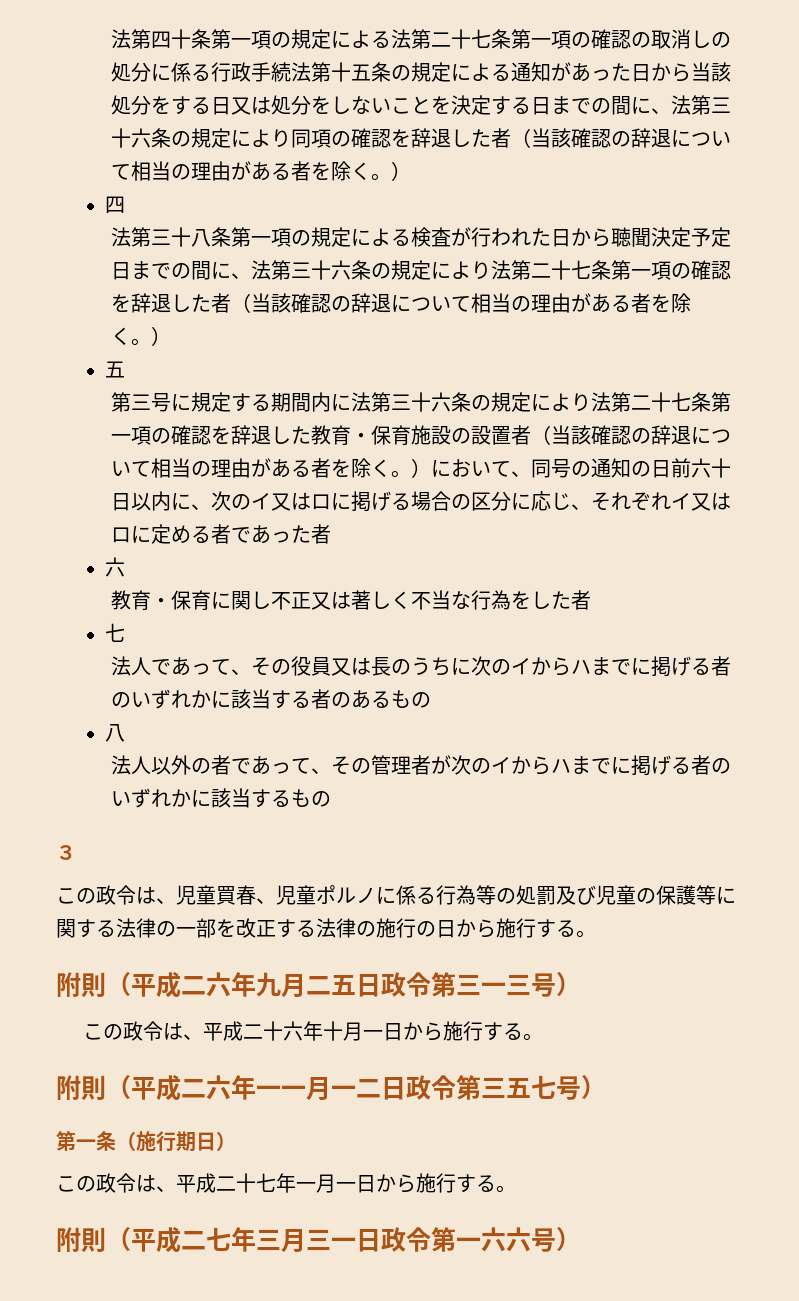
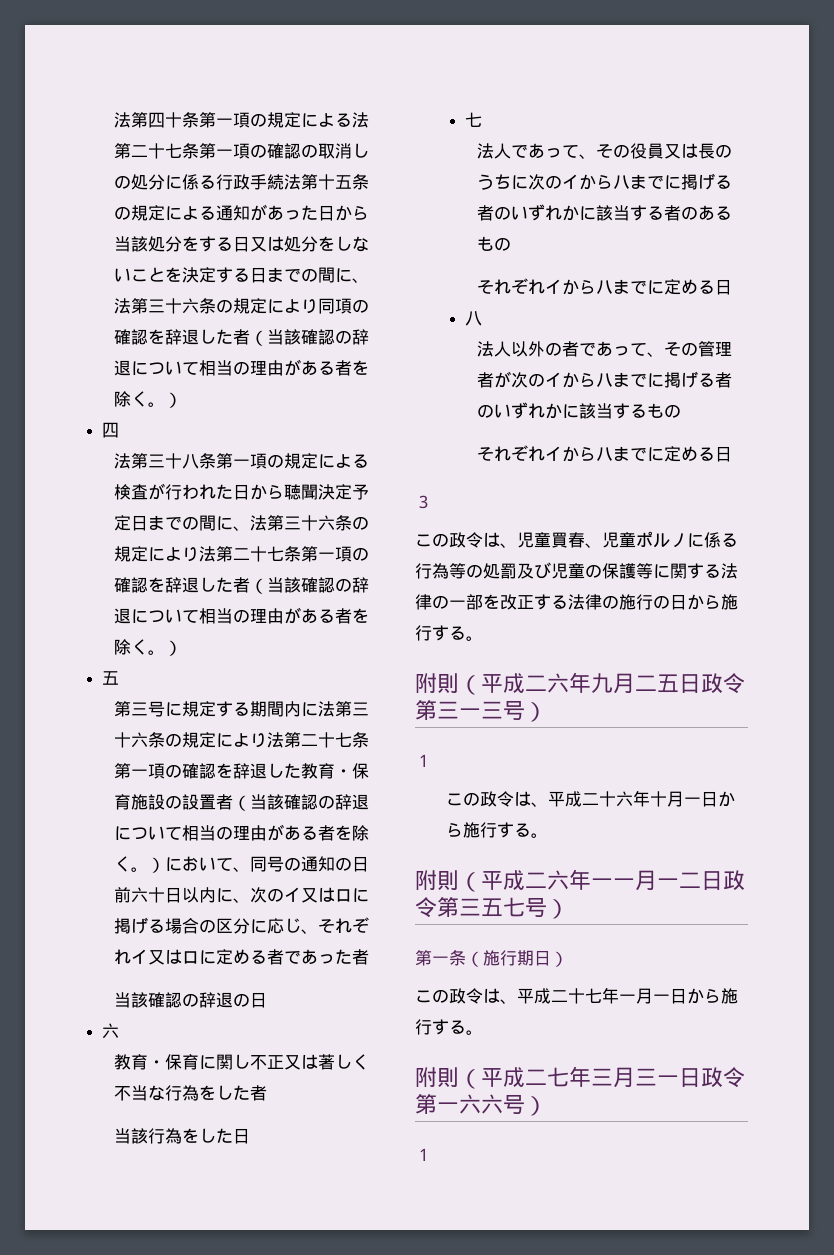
+ 当該確認の辞退の日
+ 当該行為をした日
  法人であって、その役員又は長のうちに次のイからハまでに掲げる者のいずれかに該当する者のあるもの
+ それぞれイからハまでに定める日
  法人以外の者であって、その管理者が次のイからハまでに掲げる者のいずれかに該当するもの
+ それぞれイからハまでに定める日
  附則（平成二六年九月二五日政令第三一三号）
+ １
  附則（平成二七年三月三一日政令第一六六号）
+ １

